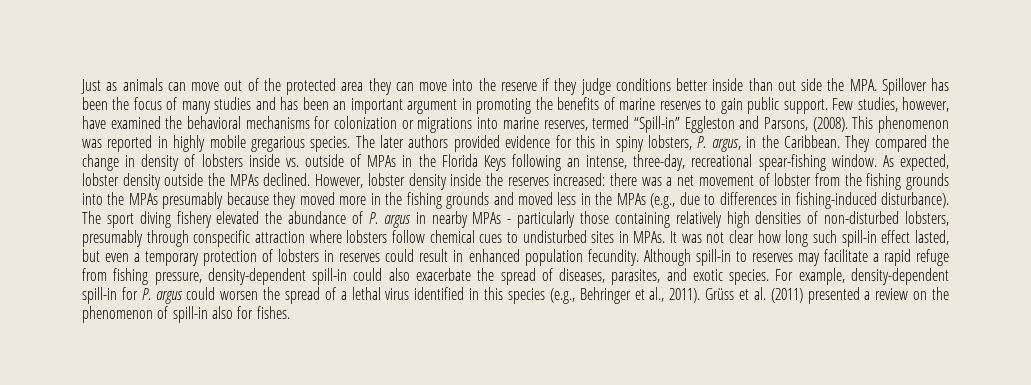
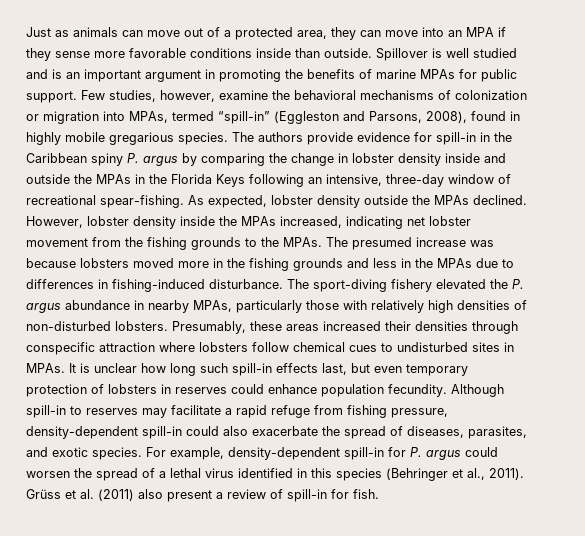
- Just as animals can move out of the protected area they can move into the reserve if they judge conditions better inside than out side the MPA. Spillover has been the focus of many studies and has been an important argument in promoting the benefits of marine reserves to gain public support.
+ Just as animals can move out of a protected area, they can move into an MPA if they sense more favorable conditions inside than outside. Spillover is well studied and is an important argument in promoting the benefits of marine MPAs for public support.
- Few studies, however, have examined the behavioral mechanisms for colonization or migrations into marine reserves, termed “Spill-in” Eggleston and Parsons, (2008). This phenomenon was reported in highly mobile gregarious species.
+ Few studies, however, examine the behavioral mechanisms of colonization or migration into MPAs, termed “spill-in” (Eggleston and Parsons, 2008), found in highly mobile gregarious species.
- The later authors provided evidence for this in spiny lobsters, P. argus, in the Caribbean. They compared the change in density of lobsters inside vs. outside of MPAs in the Florida Keys following an intense, three-day, recreational spear-fishing window.
+ The authors provide evidence for spill-in in the Caribbean spiny P. argus by comparing the change in lobster density inside and outside the MPAs in the Florida Keys following an intensive, three-day window of recreational spear-fishing.
- However, lobster density inside the reserves increased: there was a net movement of lobster from the fishing grounds into the MPAs presumably because they moved more in the fishing grounds and moved less in the MPAs (e.g., due to differences in fishing-induced disturbance). The sport diving fishery elevated the abundance of P. argus in nearby MPAs - particularly those containing relatively high densities of non-disturbed lobsters, presumably through conspecific attraction where lobsters follow chemical cues to undisturbed sites in MPAs.
+ However, lobster density inside the MPAs increased, indicating net lobster movement from the fishing grounds to the MPAs. The presumed increase was because lobsters moved more in the fishing grounds and less in the MPAs due to differences in fishing-induced disturbance. The sport-diving fishery elevated the P. argus abundance in nearby MPAs, particularly those with relatively high densities of non-disturbed lobsters. Presumably, these areas increased their densities through conspecific attraction where lobsters follow chemical cues to undisturbed sites in MPAs.
- It was not clear how long such spill-in effect lasted, but even a temporary protection of lobsters in reserves could result in enhanced population fecundity.
+ It is unclear how long such spill-in effects last, but even temporary protection of lobsters in reserves could enhance population fecundity.
- For example, density-dependent spill-in for P. argus could worsen the spread of a lethal virus identified in this species (e.g., Behringer et al., 2011).
+ For example, density-dependent spill-in for P. argus could worsen the spread of a lethal virus identified in this species (Behringer et al., 2011).
- Grüss et al. (2011) presented a review on the phenomenon of spill-in also for fishes.
+ Grüss et al. (2011) also present a review of spill-in for fish.

